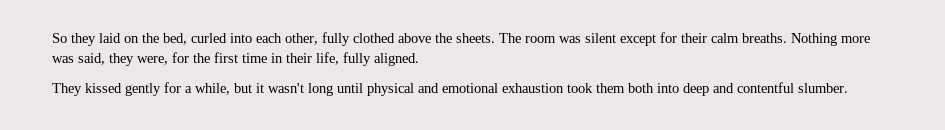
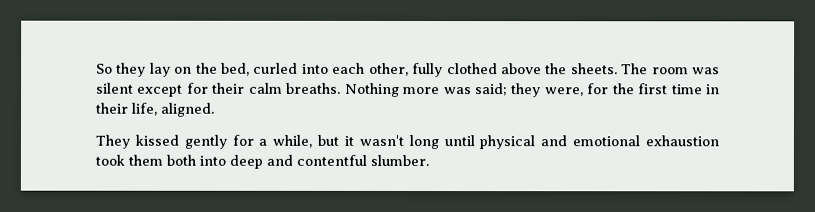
- So they laid on the bed, curled into each other, fully clothed above the sheets.
+ So they lay on the bed, curled into each other, fully clothed above the sheets.
- Nothing more was said, they were, for the first time in their life, fully aligned.
+ Nothing more was said; they were, for the first time in their life, aligned.

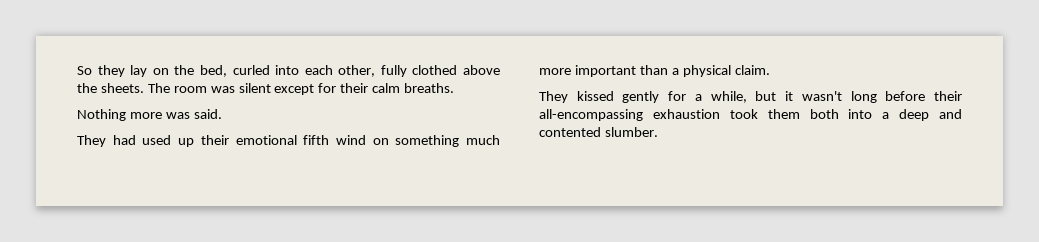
- The room was silent except for their calm breaths. Nothing more was said; they were, for the first time in their life, aligned.
+ The room was silent except for their calm breaths.
+ Nothing more was said.
+ They had used up their emotional fifth wind on something much more important than a physical claim.
- They kissed gently for a while, but it wasn't long until physical and emotional exhaustion took them both into deep and contentful slumber.
+ They kissed gently for a while, but it wasn't long before their all-encompassing exhaustion took them both into a deep and contented slumber.

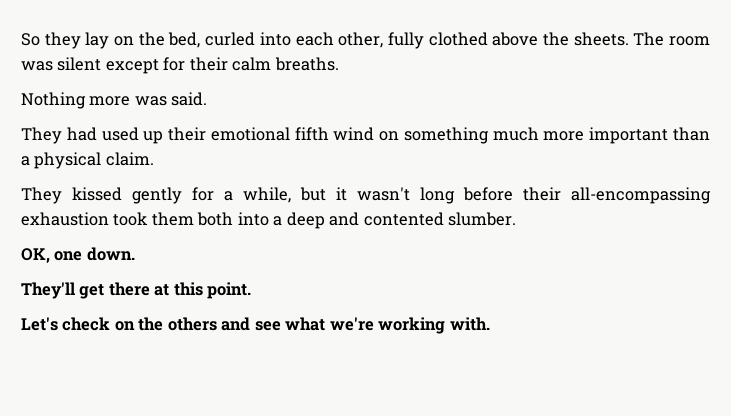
+ OK, one down.
+ They'll get there at this point.
+ Let's check on the others and see what we're working with.

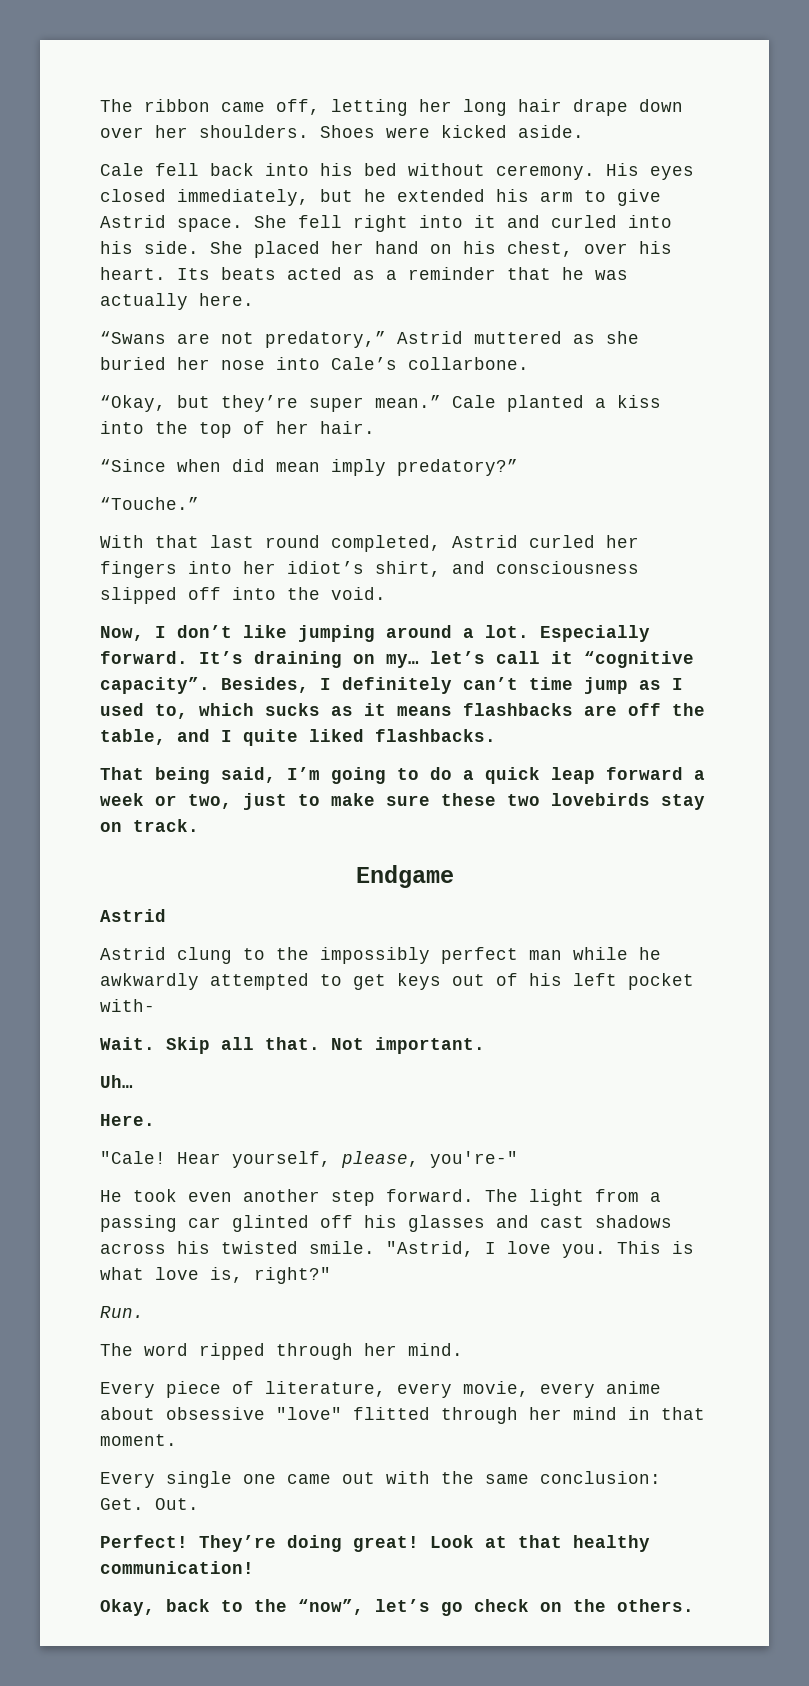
- So they lay on the bed, curled into each other, fully clothed above the sheets. The room was silent except for their calm breaths.
- Nothing more was said.
- They had used up their emotional fifth wind on something much more important than a physical claim.
- They kissed gently for a while, but it wasn't long before their all-encompassing exhaustion took them both into a deep and contented slumber.
- OK, one down.
- They'll get there at this point.
- Let's check on the others and see what we're working with.
+ The ribbon came off, letting her long hair drape down over her shoulders. Shoes were kicked aside.
+ Cale fell back into his bed without ceremony. His eyes closed immediately, but he extended his arm to give Astrid space. She fell right into it and curled into his side. She placed her hand on his chest, over his heart. Its beats acted as a reminder that he was actually here.
+ “Swans are not predatory,” Astrid muttered as she buried her nose into Cale’s collarbone.
+ “Okay, but they’re super mean.” Cale planted a kiss into the top of her hair.
+ “Since when did mean imply predatory?”
+ “Touche.”
+ With that last round completed, Astrid curled her fingers into her idiot’s shirt, and consciousness slipped off into the void.
+ Now, I don’t like jumping around a lot. Especially forward. It’s draining on my… let’s call it “cognitive capacity”. Besides, I definitely can’t time jump as I used to, which sucks as it means flashbacks are off the table, and I quite liked flashbacks.
+ That being said, I’m going to do a quick leap forward a week or two, just to make sure these two lovebirds stay on track.
+ Endgame
+ Astrid
+ Astrid clung to the impossibly perfect man while he awkwardly attempted to get keys out of his left pocket with-
+ Wait. Skip all that. Not important.
+ Uh…
+ Here.
+ "Cale! Hear yourself, please, you're-"
+ He took even another step forward. The light from a passing car glinted off his glasses and cast shadows across his twisted smile. "Astrid, I love you. This is what love is, right?"
+ Run.
+ The word ripped through her mind.
+ Every piece of literature, every movie, every anime about obsessive "love" flitted through her mind in that moment.
+ Every single one came out with the same conclusion: Get. Out.
+ Perfect! They’re doing great! Look at that healthy communication!
+ Okay, back to the “now”, let’s go check on the others.

